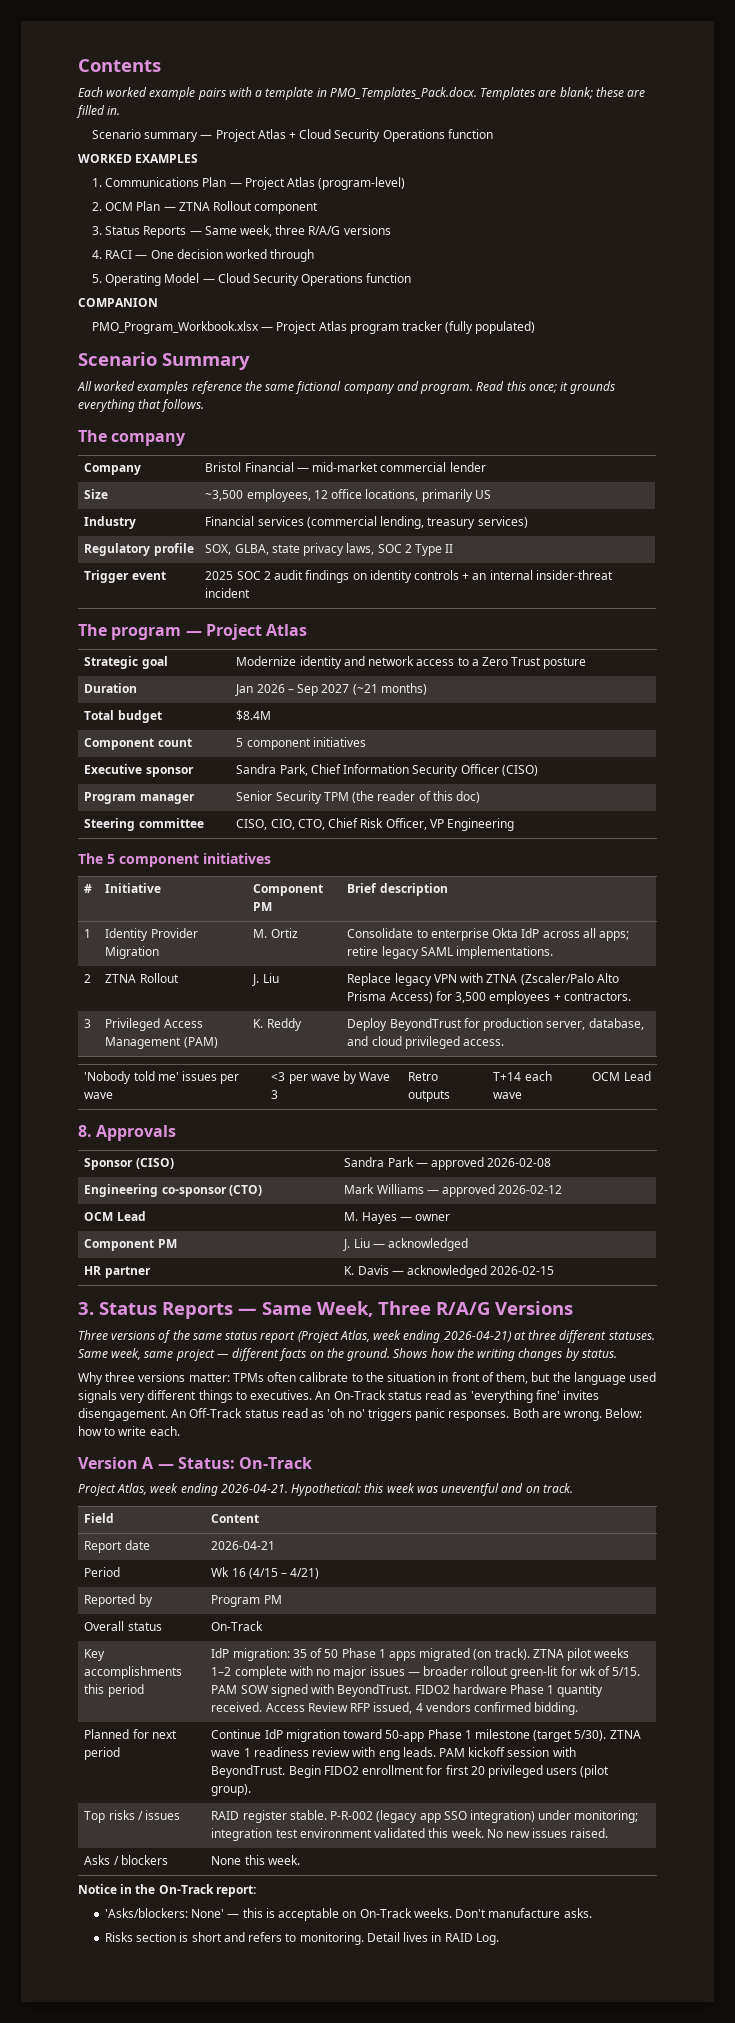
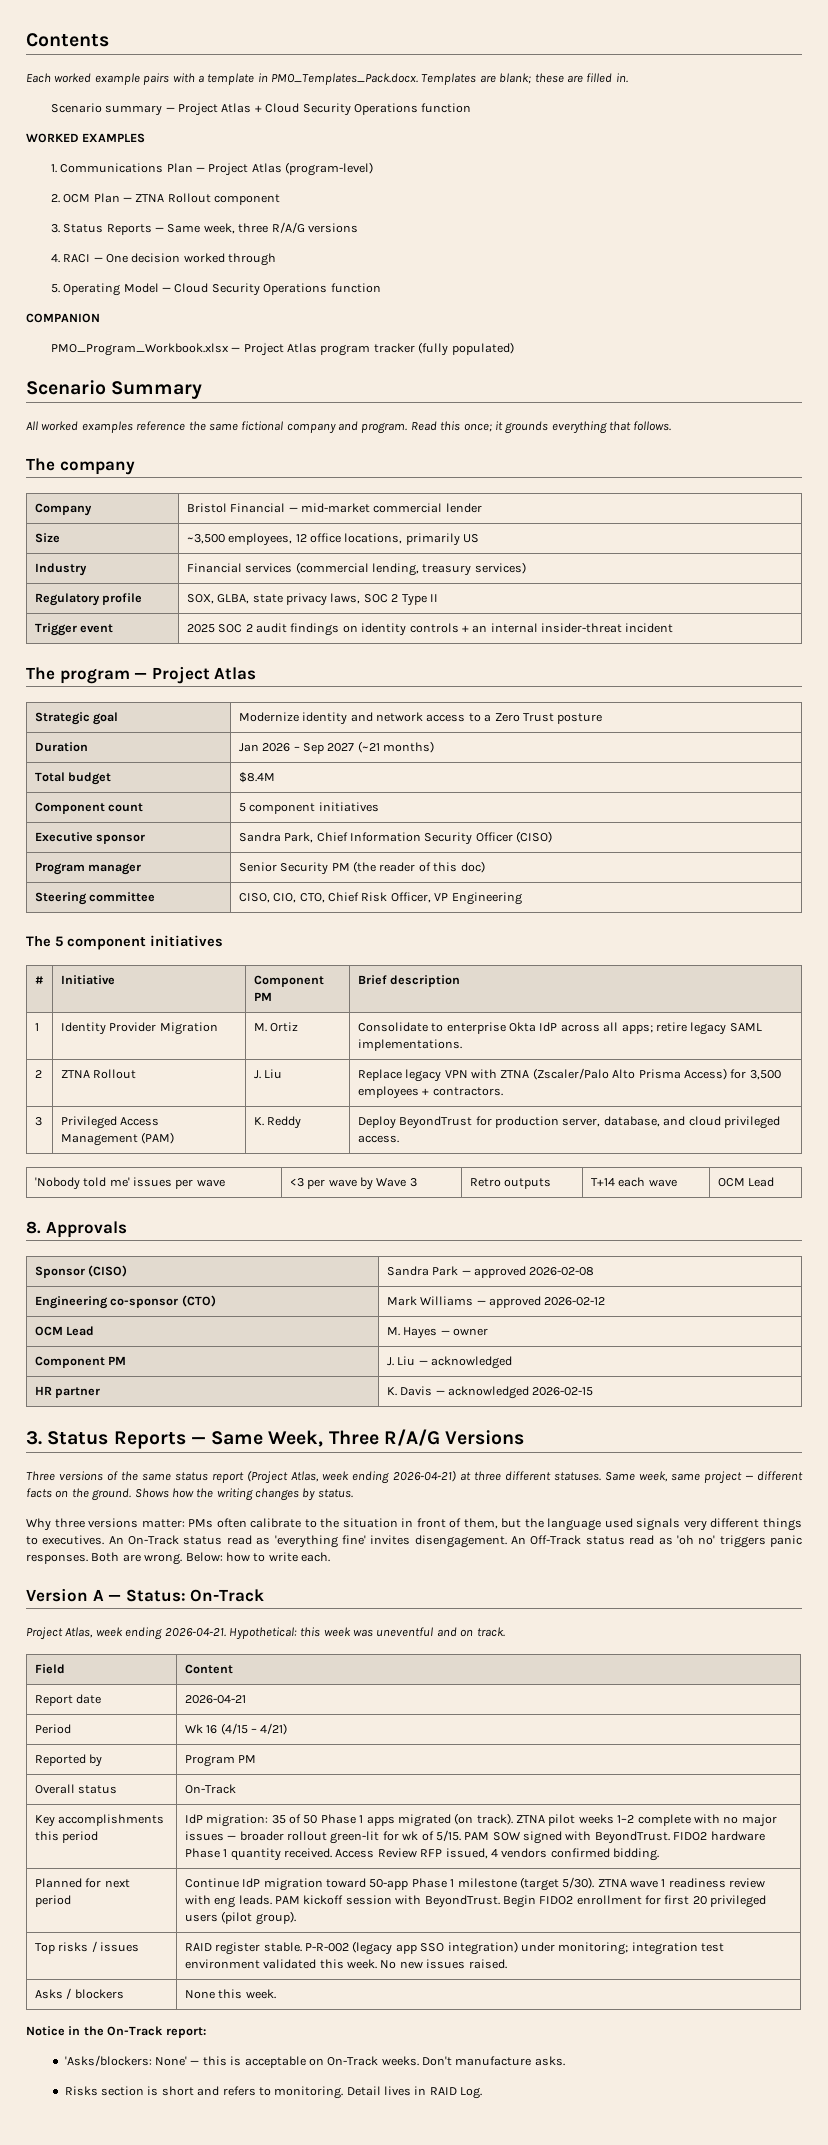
- Program manager | Senior Security TPM (the reader of this doc)
+ Program manager | Senior Security PM (the reader of this doc)
- Why three versions matter: TPMs often calibrate to the situation in front of them, but the language used signals very different things to executives.
+ Why three versions matter: PMs often calibrate to the situation in front of them, but the language used signals very different things to executives.

